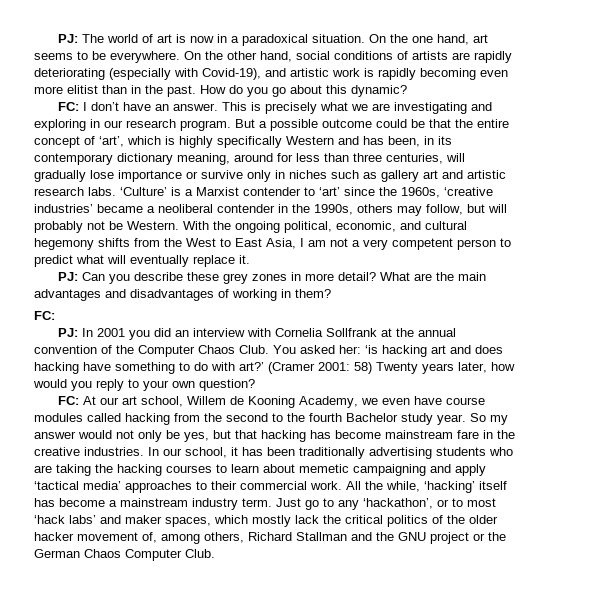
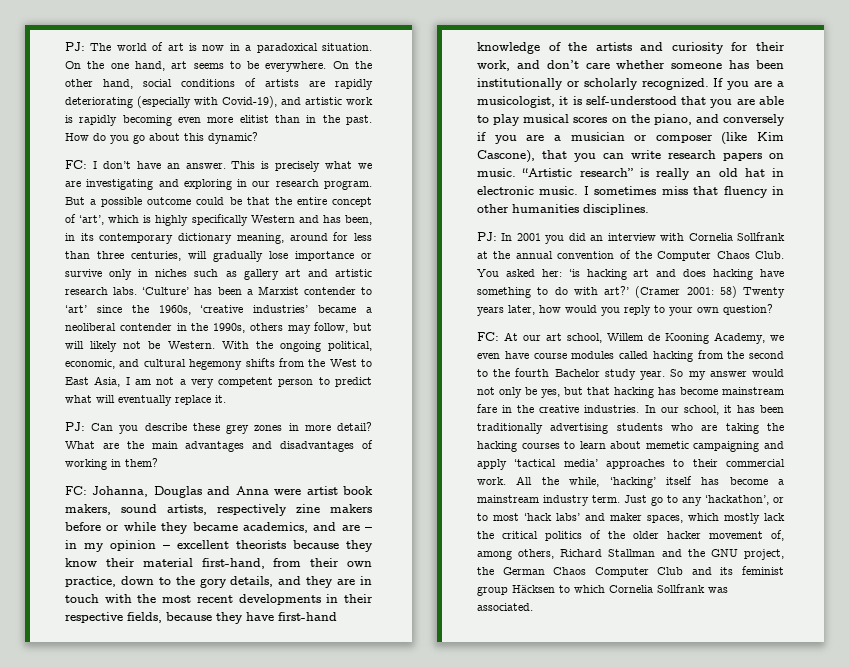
- ‘Culture’ is a Marxist contender to ‘art’ since the 1960s, ‘creative industries’ became a neoliberal contender in the 1990s, others may follow, but will probably not be Western.
+ ‘Culture’ has been a Marxist contender to ‘art’ since the 1960s, ‘creative industries’ became a neoliberal contender in the 1990s, others may follow, but will likely not be Western.
  What are the main advantages and disadvantages of working in them?
- FC:
+ FC: Johanna, Douglas and Anna were artist book makers, sound artists, respectively zine makers before or while they became academics, and are – in my opinion – excellent theorists because they know their material first-hand, from their own practice, down to the gory details, and they are in touch with the most recent developments in their respective fields, because they have first-hand knowledge of the artists and curiosity for their work, and don’t care whether someone has been institutionally or scholarly recognized. If you are a musicologist, it is self-understood that you are able to play musical scores on the piano, and conversely if you are a musician or composer (like Kim Cascone), that you can write research papers on music. “Artistic research” is really an old hat in electronic music. I sometimes miss that fluency in other humanities disciplines.
- Just go to any ‘hackathon’, or to most ‘hack labs’ and maker spaces, which mostly lack the critical politics of the older hacker movement of, among others, Richard Stallman and the GNU project or the German Chaos Computer Club.
+ Just go to any ‘hackathon’, or to most ‘hack labs’ and maker spaces, which mostly lack the critical politics of the older hacker movement of, among others, Richard Stallman and the GNU project, the German Chaos Computer Club and its feminist group Häcksen to which Cornelia Sollfrank was associated.

